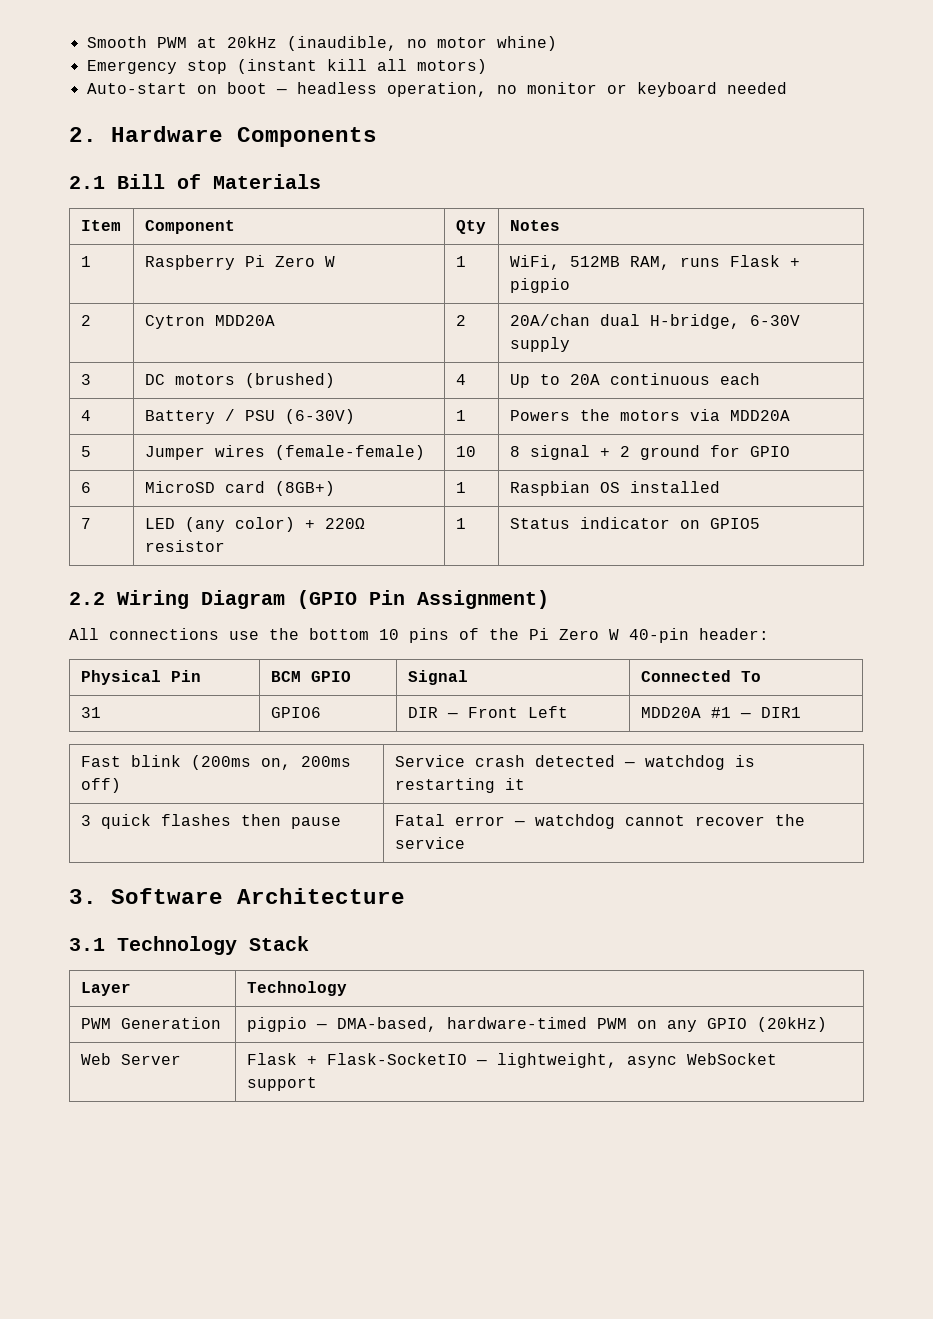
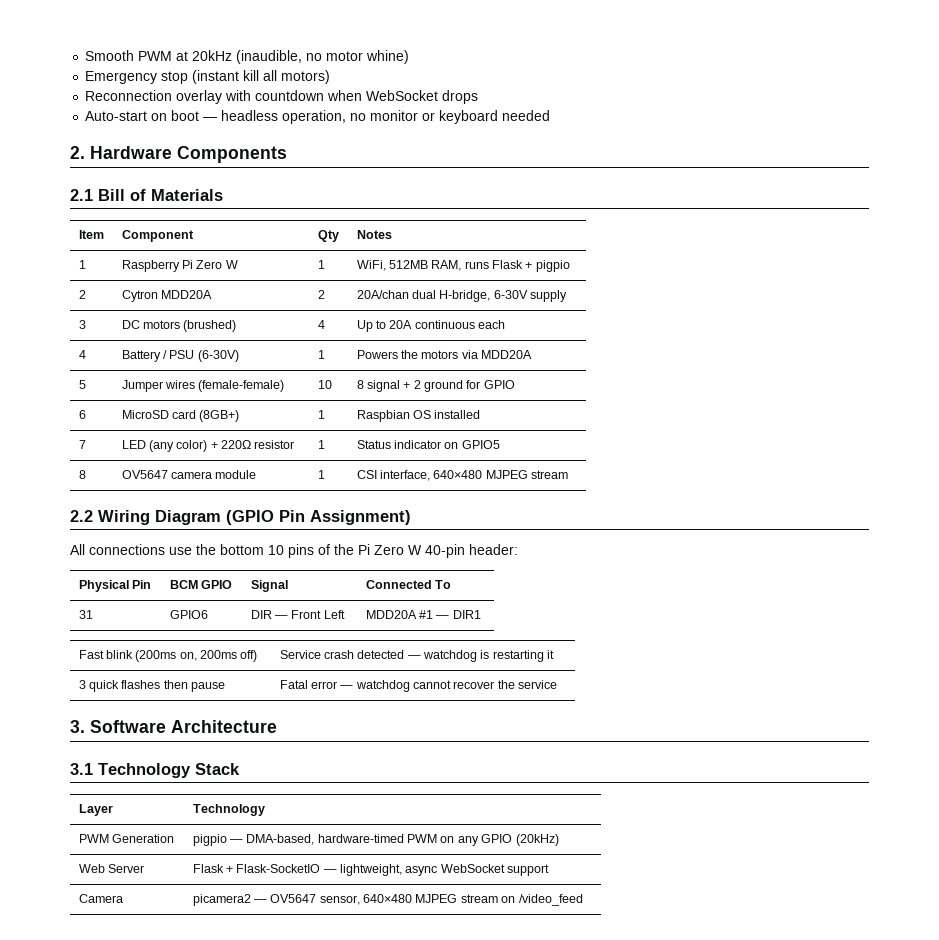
+ Reconnection overlay with countdown when WebSocket drops
+ 8 | OV5647 camera module | 1 | CSI interface, 640×480 MJPEG stream
+ Camera | picamera2 — OV5647 sensor, 640×480 MJPEG stream on /video_feed

